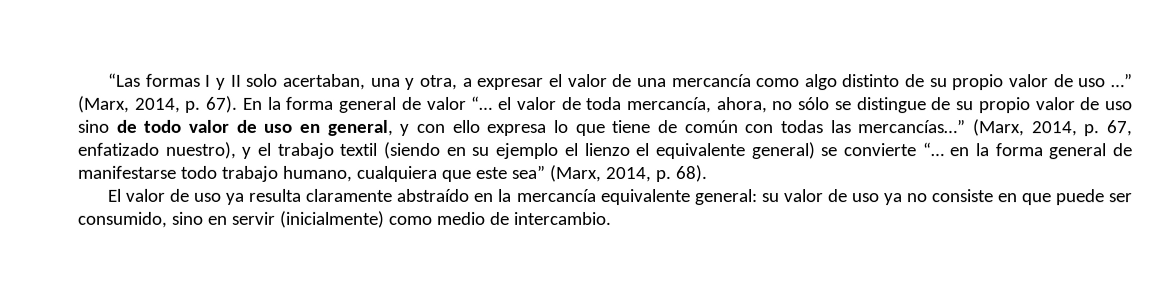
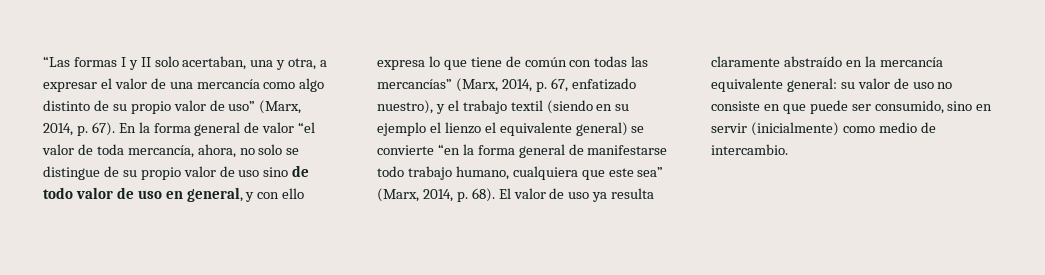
- “Las formas I y II solo acertaban, una y otra, a expresar el valor de una mercancía como algo distinto de su propio valor de uso …” (Marx, 2014, p. 67).
+ “Las formas I y II solo acertaban, una y otra, a expresar el valor de una mercancía como algo distinto de su propio valor de uso” (Marx, 2014, p. 67).
- En la forma general de valor “… el valor de toda mercancía, ahora, no sólo se distingue de su propio valor de uso sino de todo valor de uso en general, y con ello expresa lo que tiene de común con todas las mercancías…” (Marx, 2014, p. 67, enfatizado nuestro), y el trabajo textil (siendo en su ejemplo el lienzo el equivalente general) se convierte “… en la forma general de manifestarse todo trabajo humano, cualquiera que este sea” (Marx, 2014, p. 68).
- El valor de uso ya resulta claramente abstraído en la mercancía equivalente general:
+ En la forma general de valor “el valor de toda mercancía, ahora, no solo se distingue de su propio valor de uso sino de todo valor de uso en general, y con ello expresa lo que tiene de común con todas las mercancías” (Marx, 2014, p. 67, enfatizado nuestro), y el trabajo textil (siendo en su ejemplo el lienzo el equivalente general) se convierte “en la forma general de manifestarse todo trabajo humano, cualquiera que este sea” (Marx, 2014, p. 68). El valor de uso ya resulta claramente abstraído en la mercancía equivalente general:
- su valor de uso ya no consiste en que puede ser consumido, sino en servir (inicialmente) como medio de intercambio.
+ su valor de uso no consiste en que puede ser consumido, sino en servir (inicialmente) como medio de intercambio.

